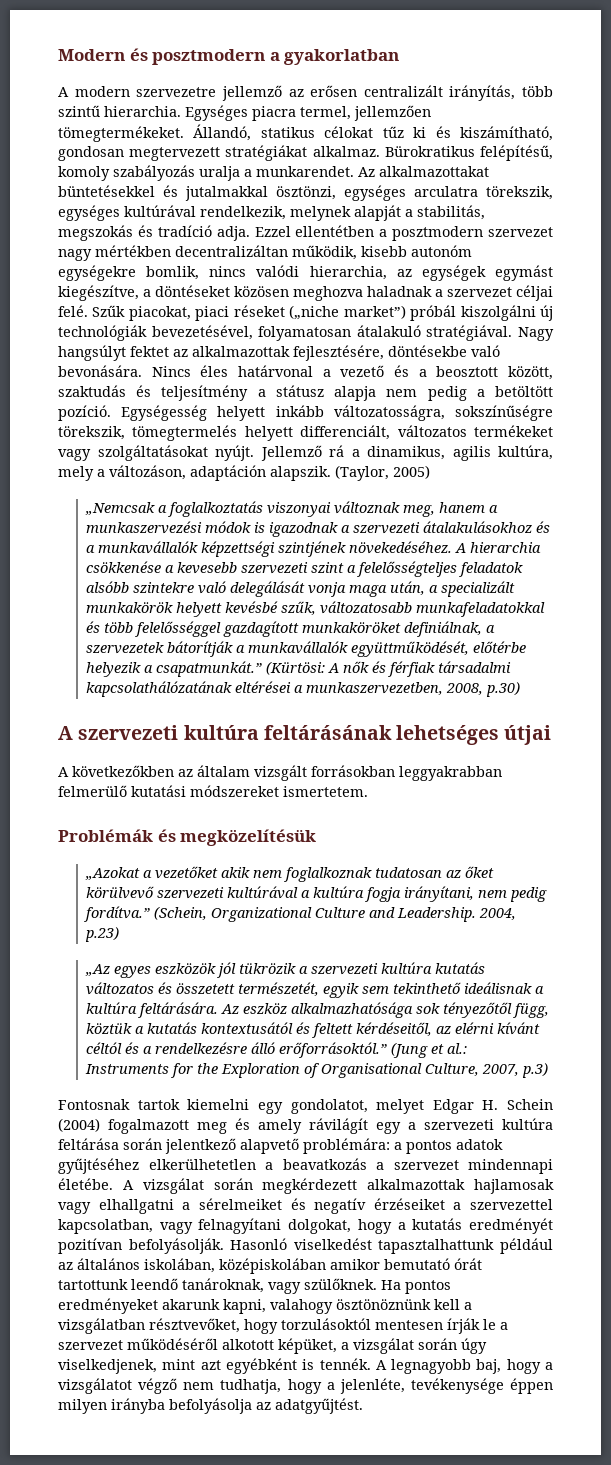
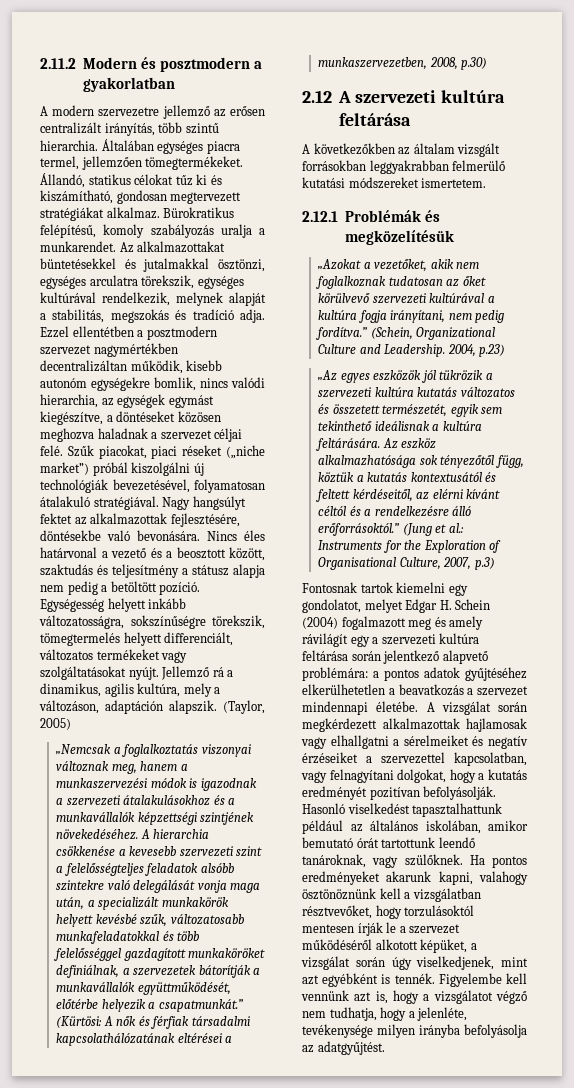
- Modern és posztmodern a gyakorlatban
+ 2.11.2 Modern és posztmodern a gyakorlatban
- Egységes piacra termel, jellemzően tömegtermékeket.
+ Általában egységes piacra termel, jellemzően tömegtermékeket.
- Ezzel ellentétben a posztmodern szervezet nagy mértékben decentralizáltan működik, kisebb autonóm egységekre bomlik, nincs valódi hierarchia, az egységek egymást kiegészítve, a döntéseket közösen meghozva haladnak a szervezet céljai felé.
+ Ezzel ellentétben a posztmodern szervezet nagymértékben decentralizáltan működik, kisebb autonóm egységekre bomlik, nincs valódi hierarchia, az egységek egymást kiegészítve, a döntéseket közösen meghozva haladnak a szervezet céljai felé.
- A szervezeti kultúra feltárásának lehetséges útjai
+ 2.12 A szervezeti kultúra feltárása
- Problémák és megközelítésük
+ 2.12.1 Problémák és megközelítésük
- „Azokat a vezetőket akik nem foglalkoznak tudatosan az őket körülvevő szervezeti kultúrával a kultúra fogja irányítani, nem pedig fordítva.”
+ „Azokat a vezetőket, akik nem foglalkoznak tudatosan az őket körülvevő szervezeti kultúrával a kultúra fogja irányítani, nem pedig fordítva.”
- Hasonló viselkedést tapasztalhattunk például az általános iskolában, középiskolában amikor bemutató órát tartottunk leendő tanároknak, vagy szülőknek.
+ Hasonló viselkedést tapasztalhattunk például az általános iskolában, amikor bemutató órát tartottunk leendő tanároknak, vagy szülőknek.
- A legnagyobb baj, hogy a vizsgálatot végző nem tudhatja, hogy a jelenléte, tevékenysége éppen milyen irányba befolyásolja az adatgyűjtést.
+ Figyelembe kell vennünk azt is, hogy a vizsgálatot végző nem tudhatja, hogy a jelenléte, tevékenysége milyen irányba befolyásolja az adatgyűjtést.

